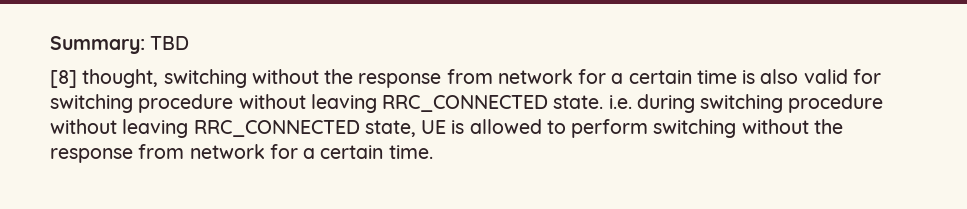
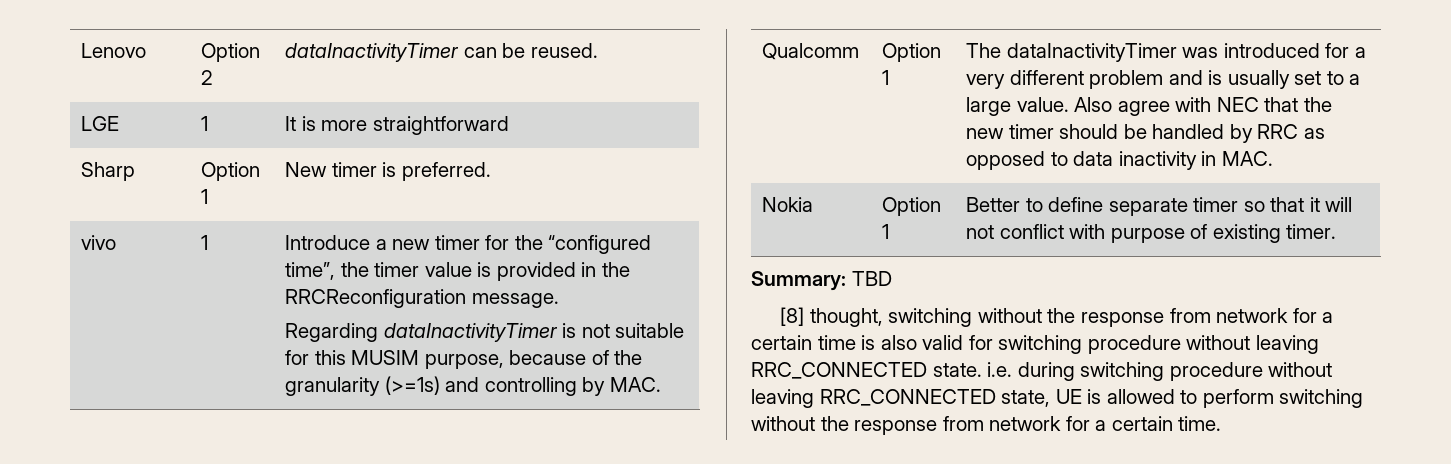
+ Lenovo | Option 2 | dataInactivityTimer can be reused.
+ LGE | 1 | It is more straightforward
+ Sharp | Option 1 | New timer is preferred.
+ vivo | 1 | Introduce a new timer for the “configured time”, the timer value is provided in the RRCReconfiguration message.
+ Regarding dataInactivityTimer is not suitable for this MUSIM purpose, because of the granularity (>=1s) and controlling by MAC.
+ Qualcomm | Option 1 | The dataInactivityTimer was introduced for a very different problem and is usually set to a large value. Also agree with NEC that the new timer should be handled by RRC as opposed to data inactivity in MAC.
+ Nokia | Option 1 | Better to define separate timer so that it will not conflict with purpose of existing timer.

